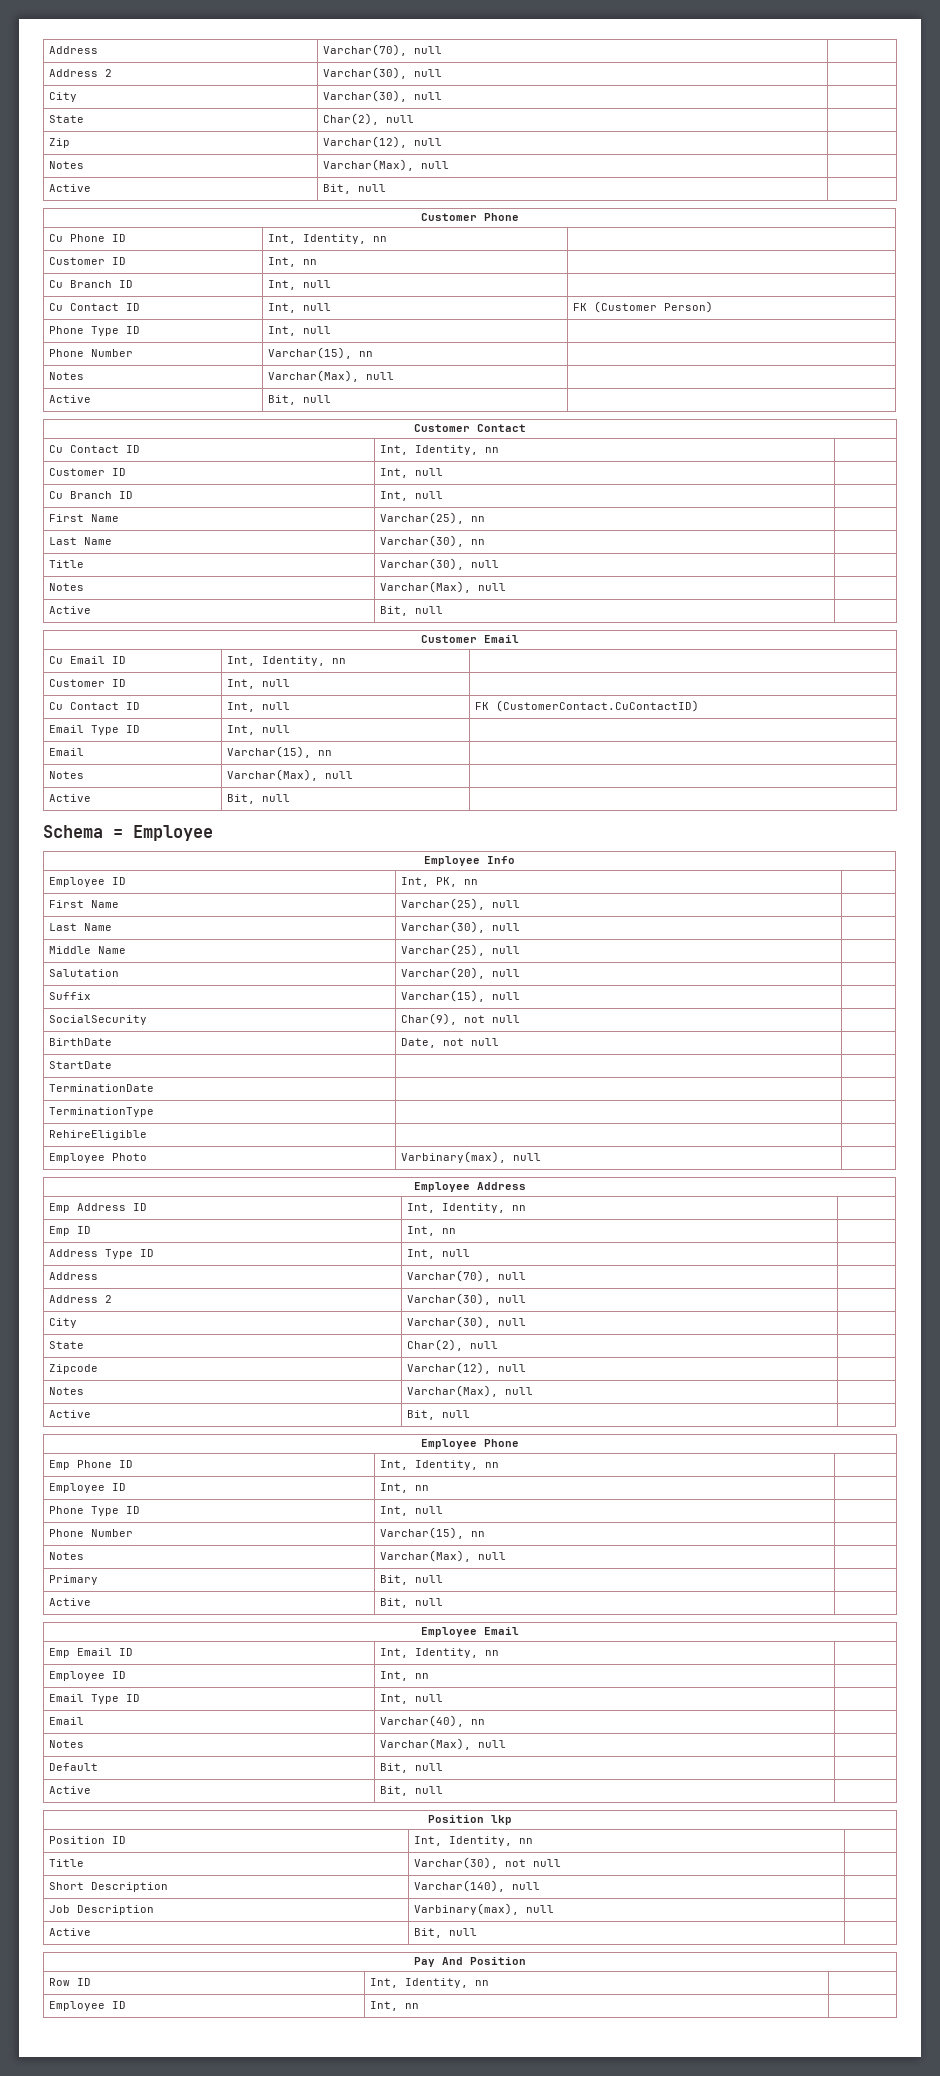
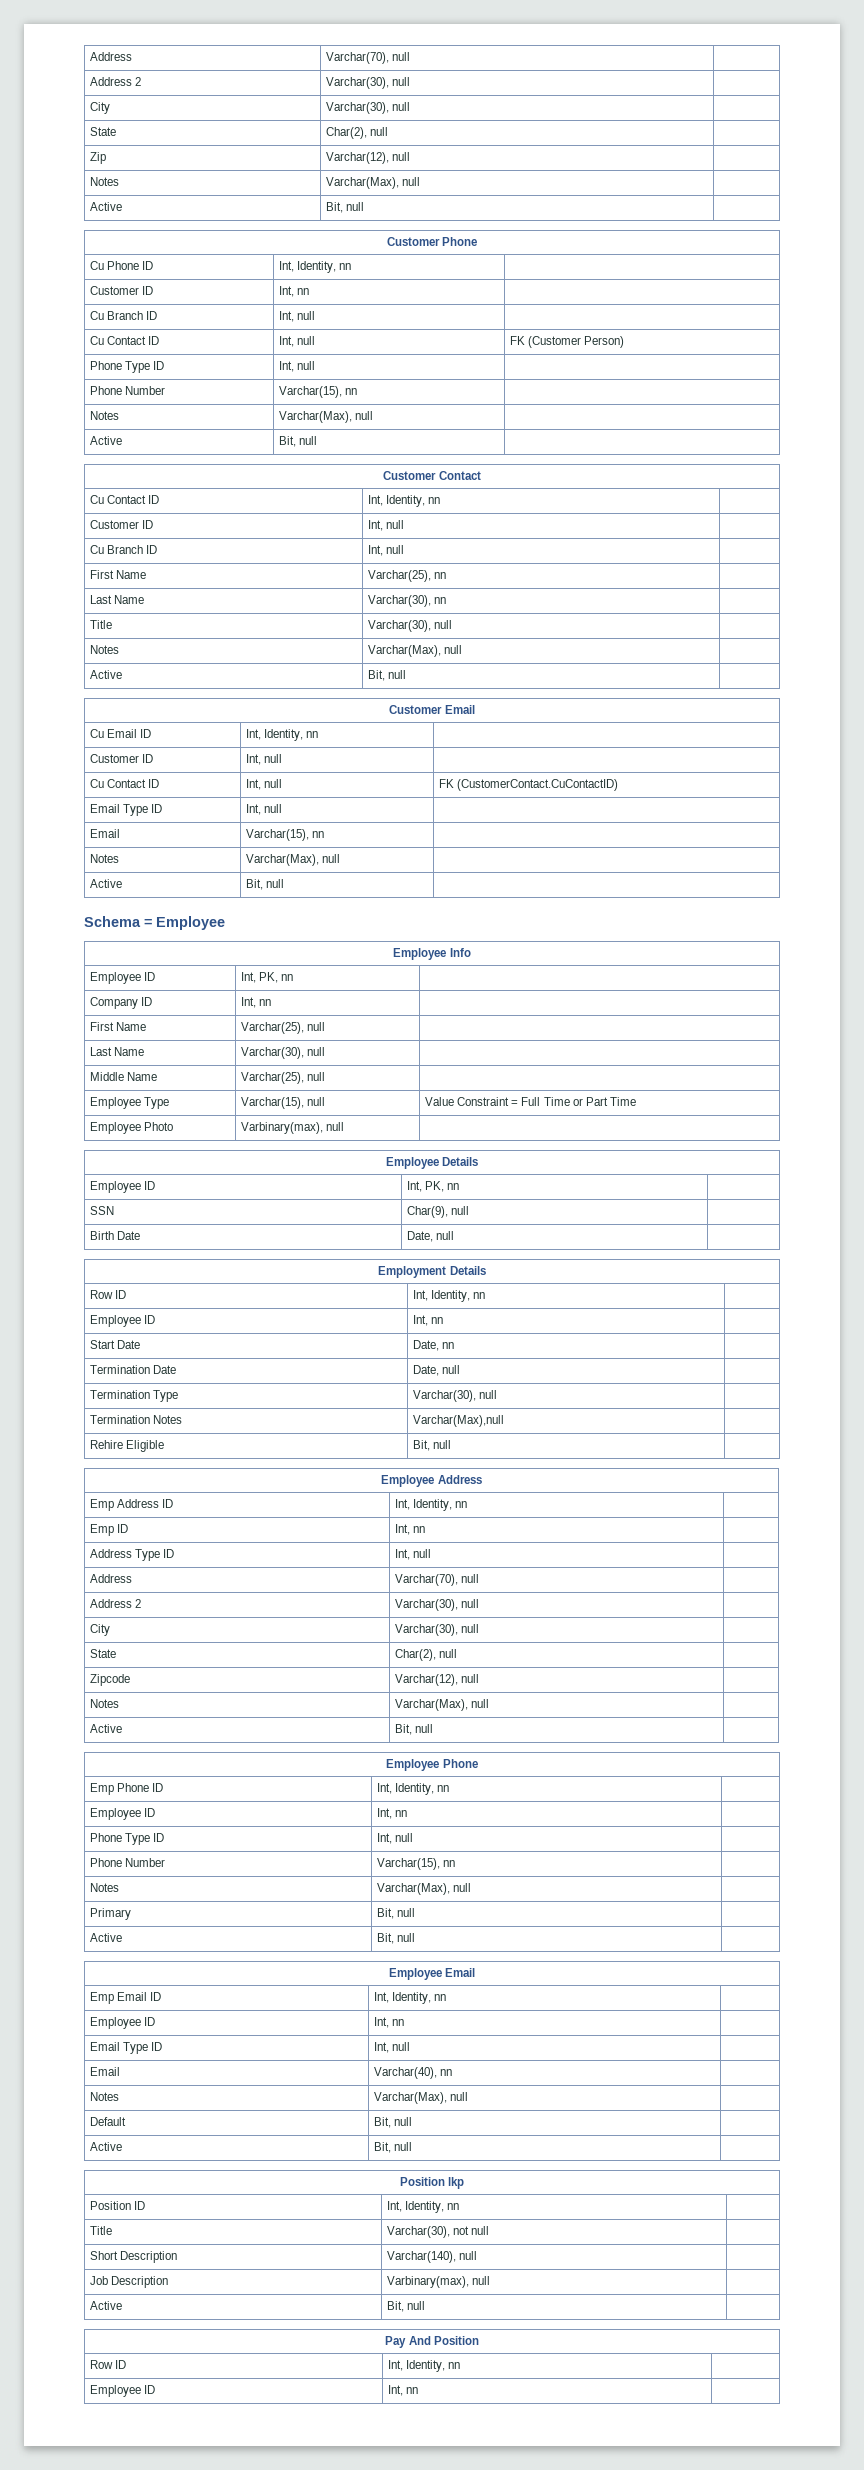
+ Company ID | Int, nn |
- Salutation | Varchar(20), null |
- Suffix | Varchar(15), null |
- SocialSecurity | Char(9), not null |
- BirthDate | Date, not null |
- StartDate | |
- TerminationDate | |
- TerminationType | |
- RehireEligible | |
+ Employee Type | Varchar(15), null | Value Constraint = Full Time or Part Time
  Employee Photo | Varbinary(max), null |
+ Employee Details
+ Employee ID | Int, PK, nn |
+ SSN | Char(9), null |
+ Birth Date | Date, null |
+ Employment Details
+ Row ID | Int, Identity, nn |
+ Employee ID | Int, nn |
+ Start Date | Date, nn |
+ Termination Date | Date, null |
+ Termination Type | Varchar(30), null |
+ Termination Notes | Varchar(Max),null |
+ Rehire Eligible | Bit, null |

